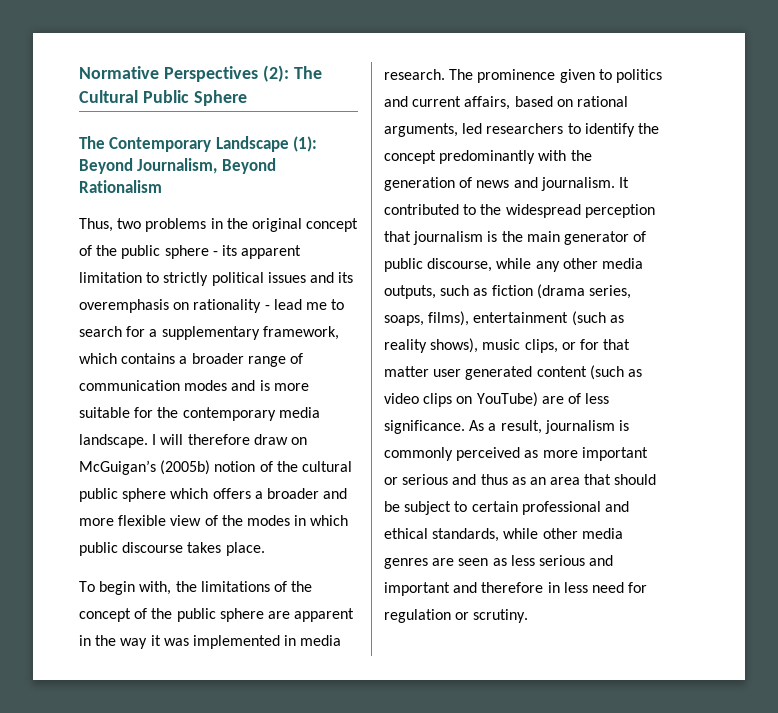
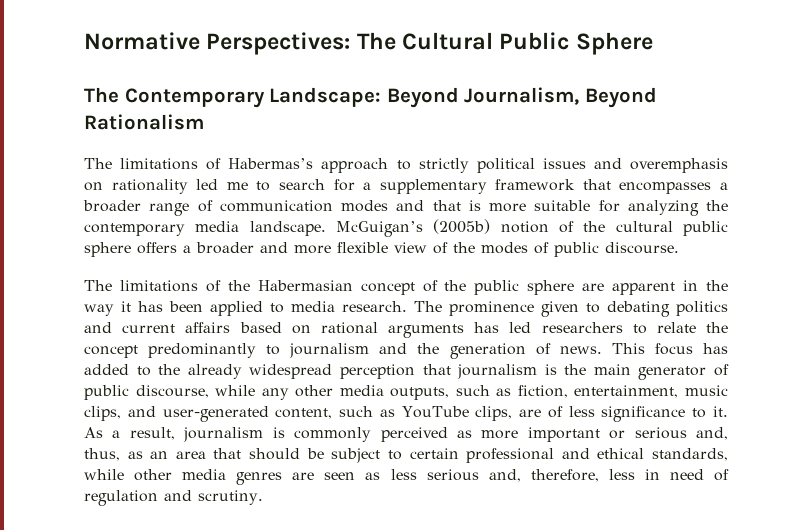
- Normative Perspectives (2): The Cultural Public Sphere
+ Normative Perspectives: The Cultural Public Sphere
- The Contemporary Landscape (1): Beyond Journalism, Beyond Rationalism
+ The Contemporary Landscape: Beyond Journalism, Beyond Rationalism
- Thus, two problems in the original concept of the public sphere - its apparent limitation to strictly political issues and its overemphasis on rationality - lead me to search for a supplementary framework, which contains a broader range of communication modes and is more suitable for the contemporary media landscape.
+ The limitations of Habermas’s approach to strictly political issues and overemphasis on rationality led me to search for a supplementary framework that encompasses a broader range of communication modes and that is more suitable for analyzing the contemporary media landscape.
- I will therefore draw on McGuigan’s (2005b) notion of the cultural public sphere which offers a broader and more flexible view of the modes in which public discourse takes place.
- To begin with, the limitations of the concept of the public sphere are apparent in the way it was implemented in media research.
+ McGuigan’s (2005b) notion of the cultural public sphere offers a broader and more flexible view of the modes of public discourse.
+ The limitations of the Habermasian concept of the public sphere are apparent in the way it has been applied to media research.
- The prominence given to politics and current affairs, based on rational arguments, led researchers to identify the concept predominantly with the generation of news and journalism. It contributed to the widespread perception that journalism is the main generator of public discourse, while any other media outputs, such as fiction (drama series, soaps, films), entertainment (such as reality shows), music clips, or for that matter user generated content (such as video clips on YouTube) are of less significance.
+ The prominence given to debating politics and current affairs based on rational arguments has led researchers to relate the concept predominantly to journalism and the generation of news. This focus has added to the already widespread perception that journalism is the main generator of public discourse, while any other media outputs, such as fiction, entertainment, music clips, and user-generated content, such as YouTube clips, are of less significance to it.
- As a result, journalism is commonly perceived as more important or serious and thus as an area that should be subject to certain professional and ethical standards, while other media genres are seen as less serious and important and therefore in less need for regulation or scrutiny.
+ As a result, journalism is commonly perceived as more important or serious and, thus, as an area that should be subject to certain professional and ethical standards, while other media genres are seen as less serious and, therefore, less in need of regulation and scrutiny.

